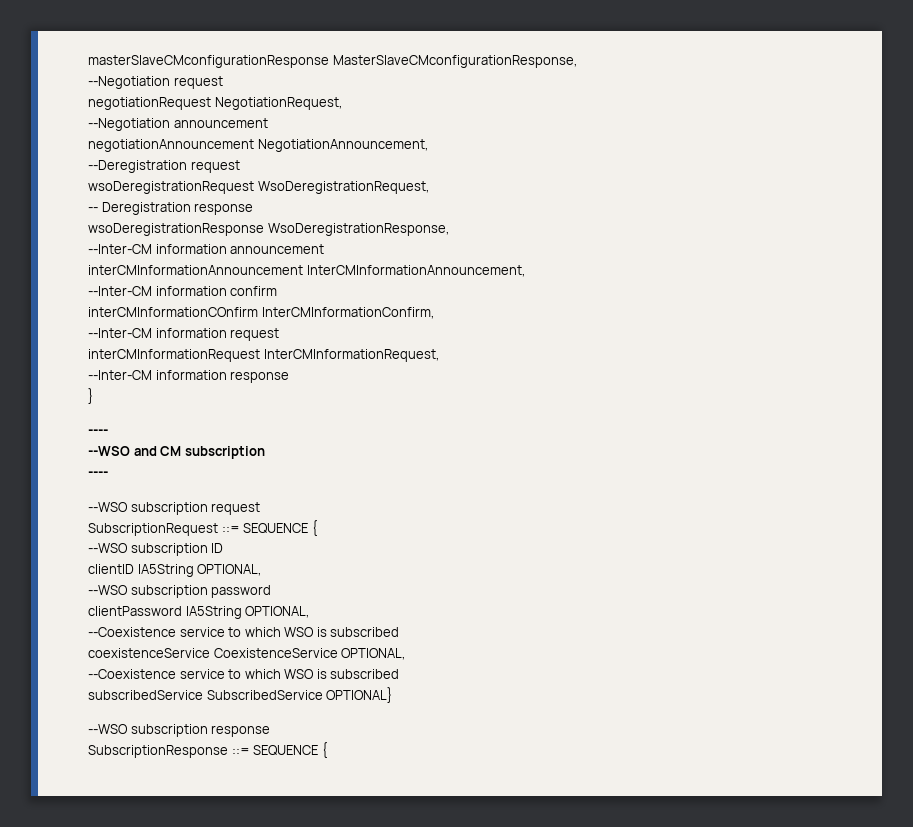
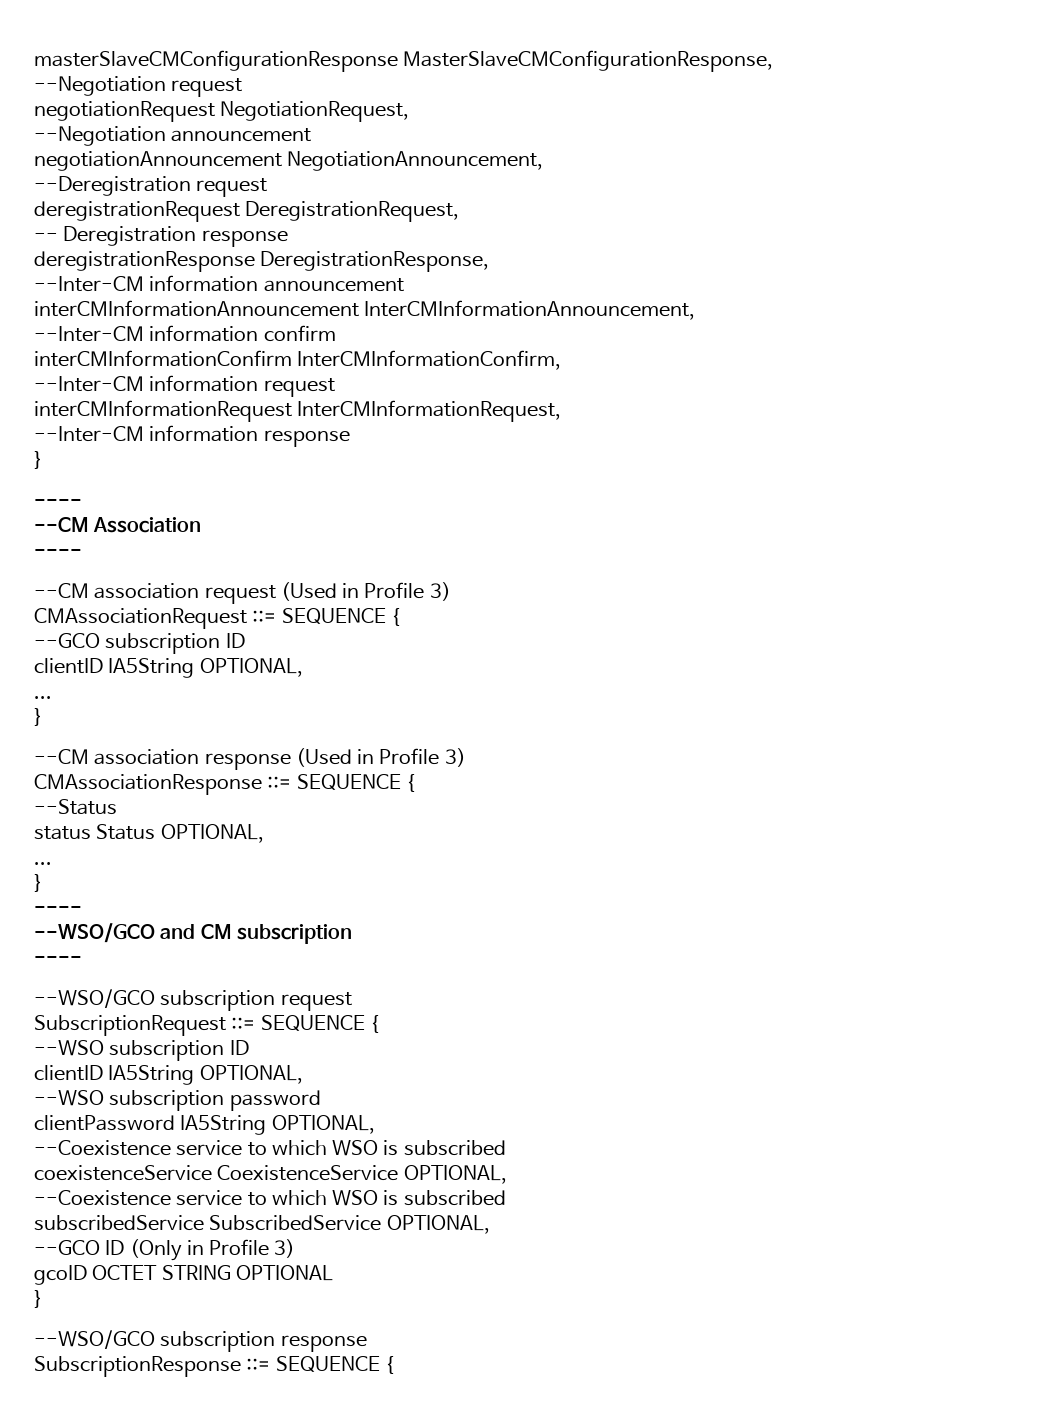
- masterSlaveCMconfigurationResponse MasterSlaveCMconfigurationResponse,
+ masterSlaveCMConfigurationResponse MasterSlaveCMConfigurationResponse,
- wsoDeregistrationRequest WsoDeregistrationRequest,
+ deregistrationRequest DeregistrationRequest,
- wsoDeregistrationResponse WsoDeregistrationResponse,
+ deregistrationResponse DeregistrationResponse,
- interCMInformationCOnfirm InterCMInformationConfirm,
+ interCMInformationConfirm InterCMInformationConfirm,
- --WSO and CM subscription
+ --CM Association
+ ----
+ --CM association request (Used in Profile 3)
+ CMAssociationRequest ::= SEQUENCE {
+ --GCO subscription ID
+ clientID IA5String OPTIONAL,
+ ...
+ }
+ --CM association response (Used in Profile 3)
+ CMAssociationResponse ::= SEQUENCE {
+ --Status
+ status Status OPTIONAL,
+ ...
+ }
+ ----
+ --WSO/GCO and CM subscription
- --WSO subscription request
+ --WSO/GCO subscription request
- subscribedService SubscribedService OPTIONAL}
- --WSO subscription response
+ subscribedService SubscribedService OPTIONAL,
+ --GCO ID (Only in Profile 3)
+ gcoID OCTET STRING OPTIONAL
+ }
+ --WSO/GCO subscription response

